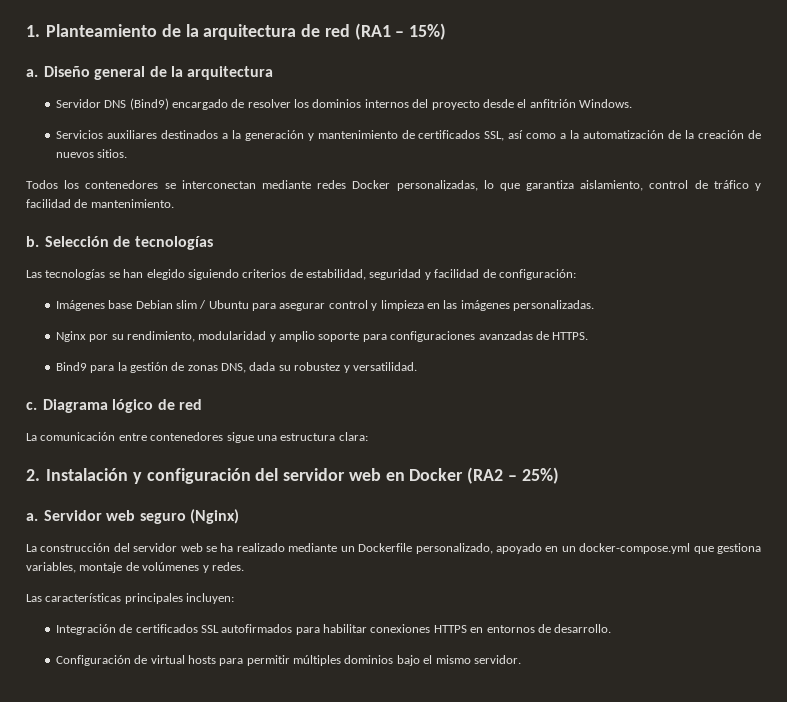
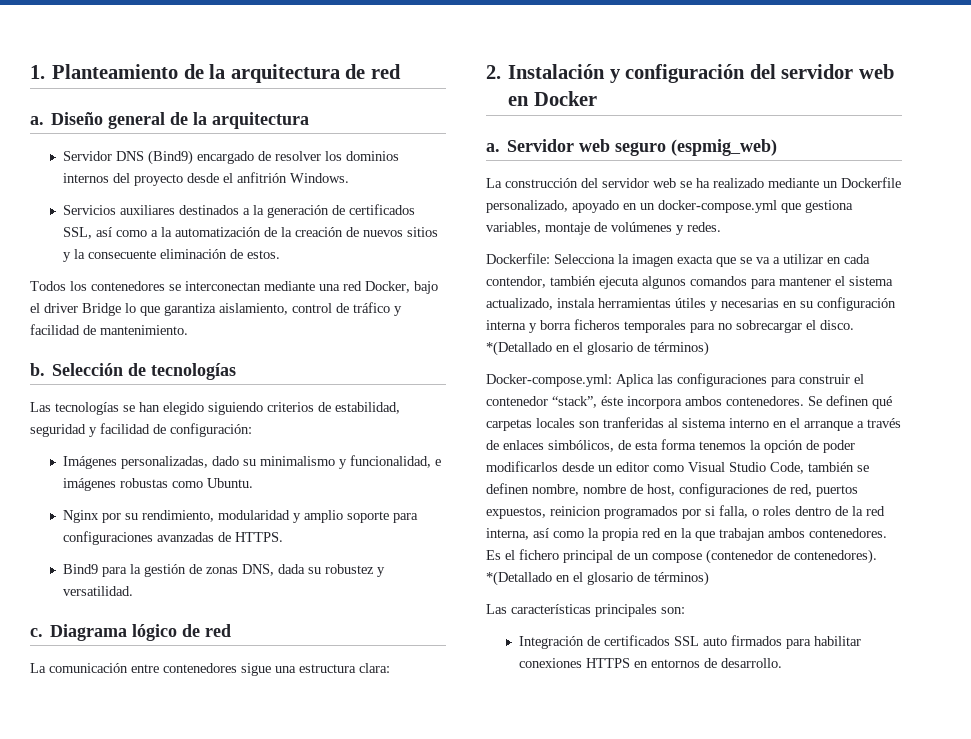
- 1. Planteamiento de la arquitectura de red (RA1 – 15%)
+ 1. Planteamiento de la arquitectura de red
- Servicios auxiliares destinados a la generación y mantenimiento de certificados SSL, así como a la automatización de la creación de nuevos sitios.
+ Servicios auxiliares destinados a la generación de certificados SSL, así como a la automatización de la creación de nuevos sitios y la consecuente eliminación de estos.
- Todos los contenedores se interconectan mediante redes Docker personalizadas, lo que garantiza aislamiento, control de tráfico y facilidad de mantenimiento.
+ Todos los contenedores se interconectan mediante una red Docker, bajo el driver Bridge lo que garantiza aislamiento, control de tráfico y facilidad de mantenimiento.
- Imágenes base Debian slim / Ubuntu para asegurar control y limpieza en las imágenes personalizadas.
+ Imágenes personalizadas, dado su minimalismo y funcionalidad, e imágenes robustas como Ubuntu.
- 2. Instalación y configuración del servidor web en Docker (RA2 – 25%)
+ 2. Instalación y configuración del servidor web en Docker
- Servidor web seguro (Nginx)
+ Servidor web seguro (espmig_web)
+ Dockerfile: Selecciona la imagen exacta que se va a utilizar en cada contendor, también ejecuta algunos comandos para mantener el sistema actualizado, instala herramientas útiles y necesarias en su configuración interna y borra ficheros temporales para no sobrecargar el disco. *(Detallado en el glosario de términos)
+ Docker-compose.yml: Aplica las configuraciones para construir el contenedor “stack”, éste incorpora ambos contenedores. Se definen qué carpetas locales son tranferidas al sistema interno en el arranque a través de enlaces simbólicos, de esta forma tenemos la opción de poder modificarlos desde un editor como Visual Studio Code, también se definen nombre, nombre de host, configuraciones de red, puertos expuestos, reinicion programados por si falla, o roles dentro de la red interna, así como la propia red en la que trabajan ambos contenedores. Es el fichero principal de un compose (contenedor de contenedores). *(Detallado en el glosario de términos)
- Las características principales incluyen:
+ Las características principales son:
- Integración de certificados SSL autofirmados para habilitar conexiones HTTPS en entornos de desarrollo.
+ Integración de certificados SSL auto firmados para habilitar conexiones HTTPS en entornos de desarrollo.
- Configuración de virtual hosts para permitir múltiples dominios bajo el mismo servidor.

